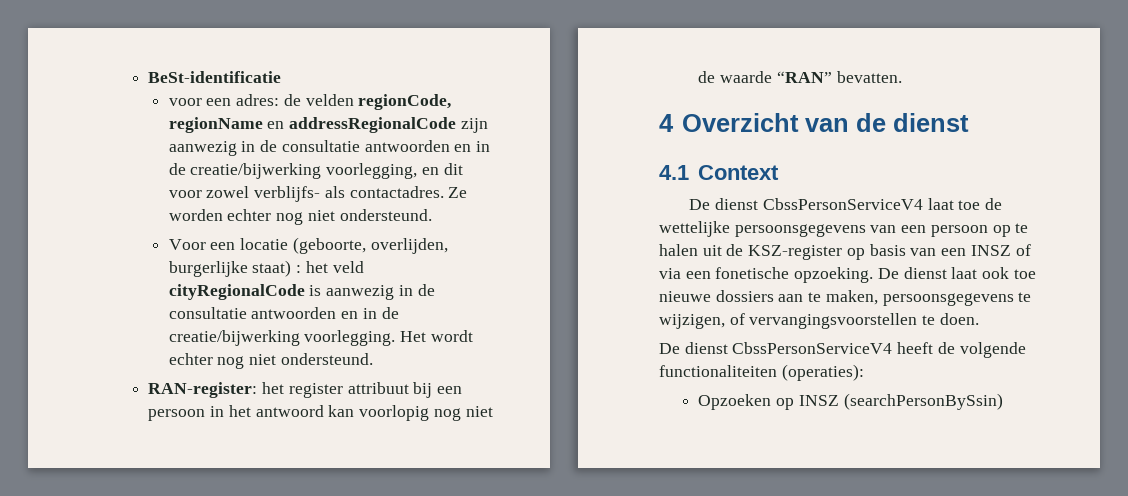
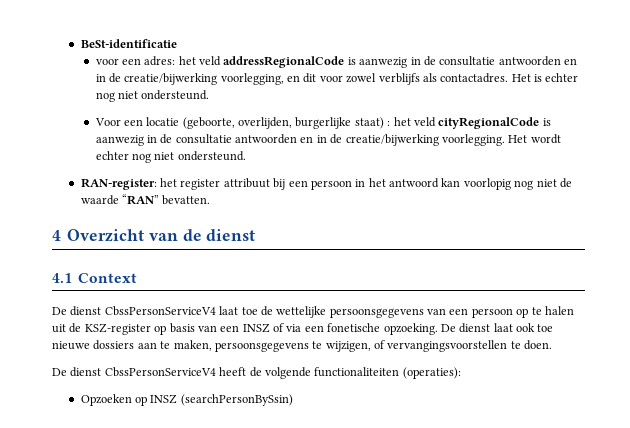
- voor een adres: de velden regionCode, regionName en addressRegionalCode zijn aanwezig in de consultatie antwoorden en in de creatie/bijwerking voorlegging, en dit voor zowel verblijfs- als contactadres.
+ voor een adres: het veld addressRegionalCode is aanwezig in de consultatie antwoorden en in de creatie/bijwerking voorlegging, en dit voor zowel verblijfs als contactadres.
- Ze worden echter nog niet ondersteund.
+ Het is echter nog niet ondersteund.

